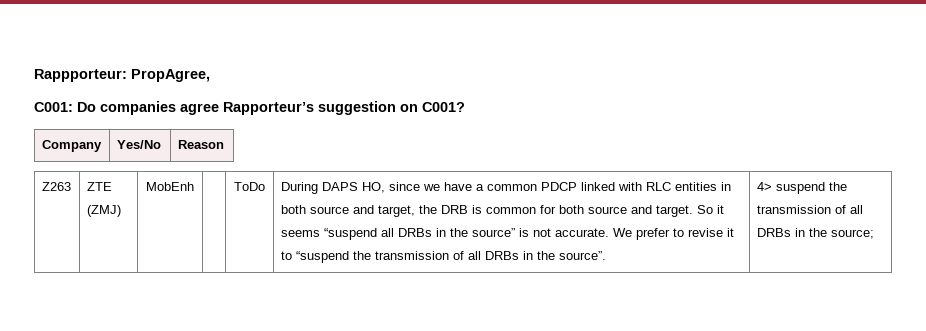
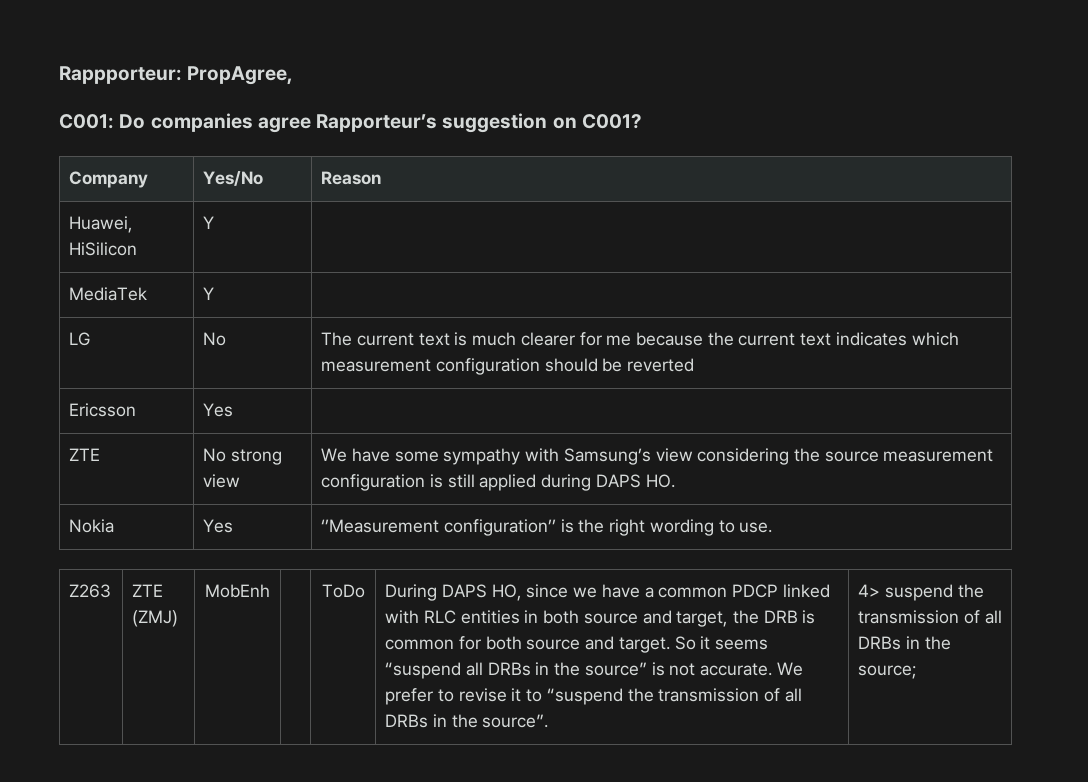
+ Huawei, HiSilicon | Y |
+ MediaTek | Y |
+ LG | No | The current text is much clearer for me because the current text indicates which measurement configuration should be reverted
+ Ericsson | Yes |
+ ZTE | No strong view | We have some sympathy with Samsung’s view considering the source measurement configuration is still applied during DAPS HO.
+ Nokia | Yes | ‘’Measurement configuration’’ is the right wording to use.

